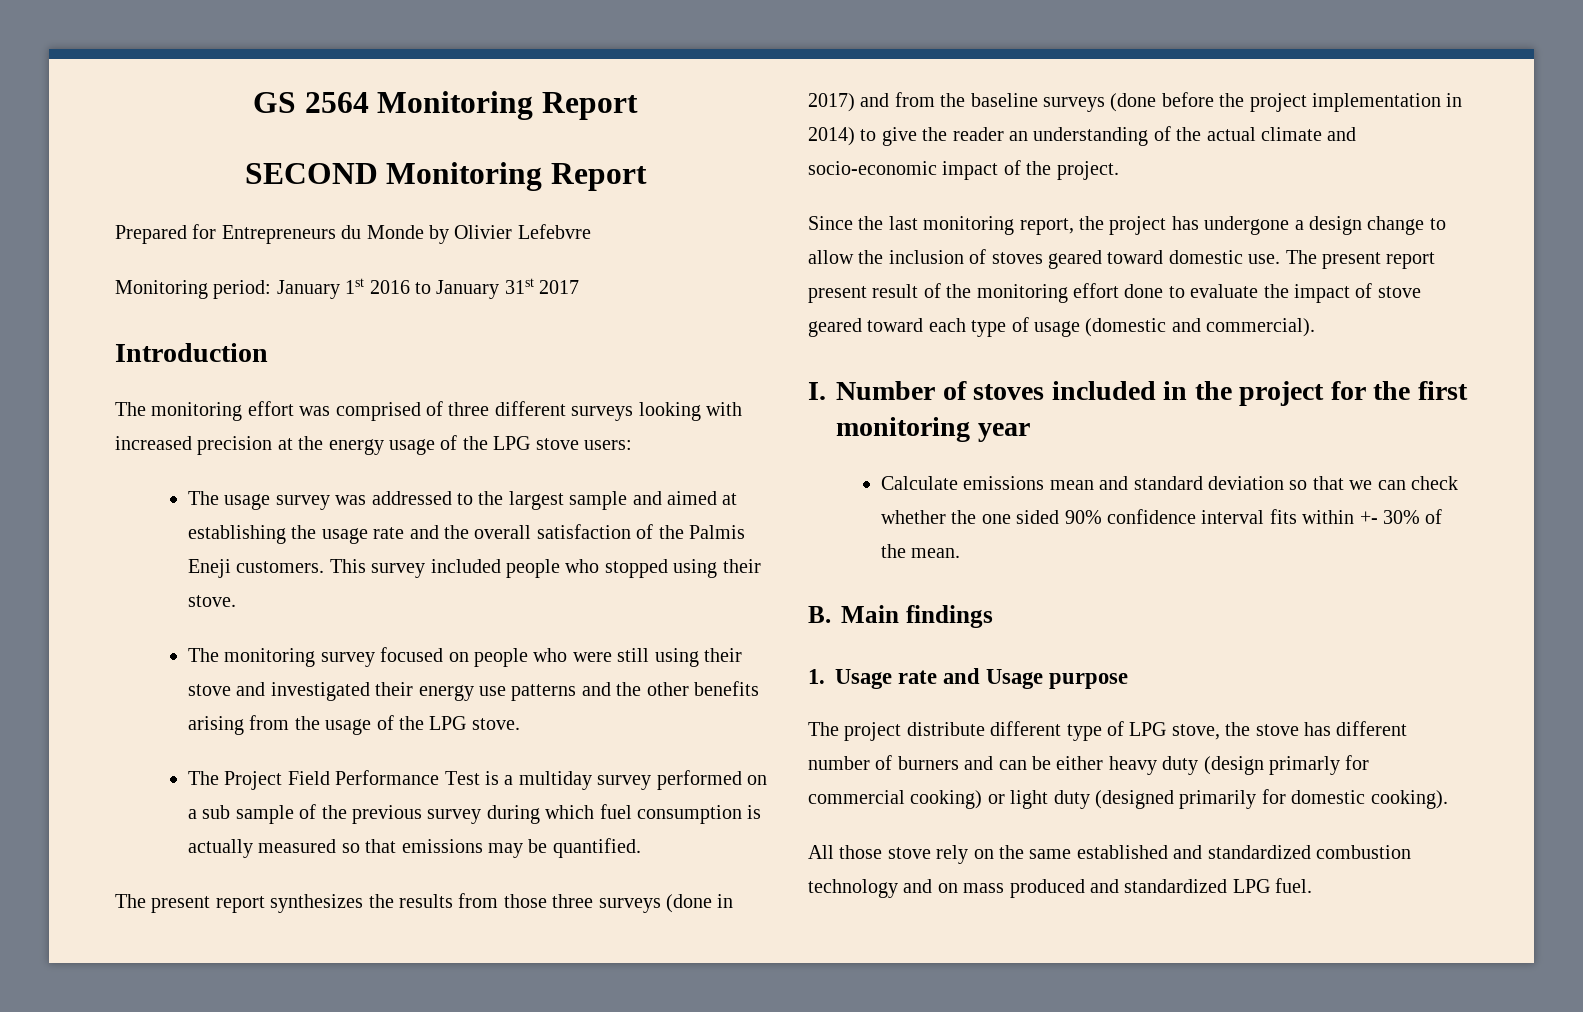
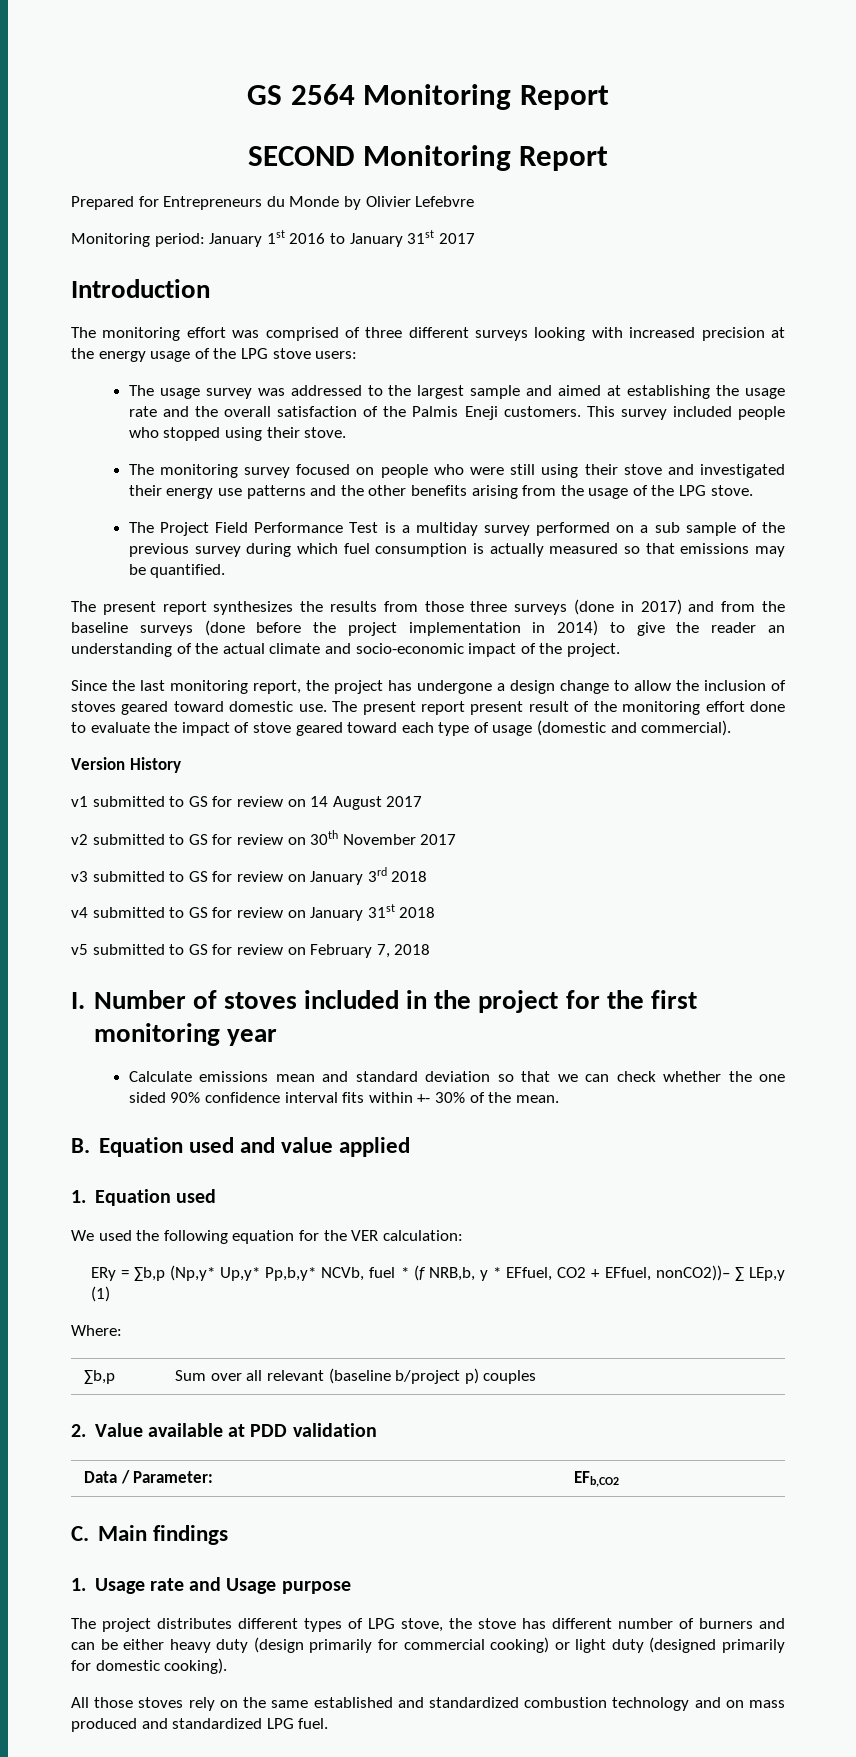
+ Version History
+ v1 submitted to GS for review on 14 August 2017
+ v2 submitted to GS for review on 30th November 2017
+ v3 submitted to GS for review on January 3rd 2018
+ v4 submitted to GS for review on January 31st 2018
+ v5 submitted to GS for review on February 7, 2018
- B. Main findings
+ B. Equation used and value applied
+ 1. Equation used
+ We used the following equation for the VER calculation:
+ ERy = ∑b,p (Np,y* Up,y* Pp,b,y* NCVb, fuel * (f NRB,b, y * EFfuel, CO2 + EFfuel, nonCO2))– ∑ LEp,y (1)
+ Where:
+ ∑b,p | Sum over all relevant (baseline b/project p) couples
+ 2. Value available at PDD validation
+ Data / Parameter: | EFb,CO2
+ C. Main findings
- The project distribute different type of LPG stove, the stove has different number of burners and can be either heavy duty (design primarly for commercial cooking) or light duty (designed primarily for domestic cooking).
+ The project distributes different types of LPG stove, the stove has different number of burners and can be either heavy duty (design primarily for commercial cooking) or light duty (designed primarily for domestic cooking).
- All those stove rely on the same established and standardized combustion technology and on mass produced and standardized LPG fuel.
+ All those stoves rely on the same established and standardized combustion technology and on mass produced and standardized LPG fuel.

